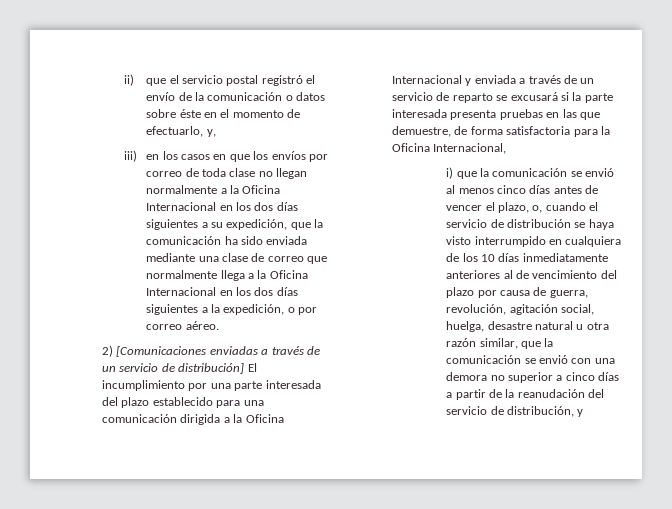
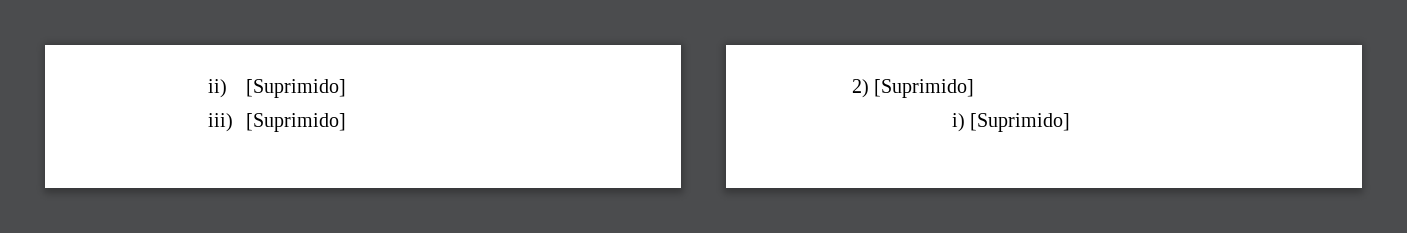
- ii) que el servicio postal registró el envío de la comunicación o datos sobre éste en el momento de efectuarlo, y,
- iii) en los casos en que los envíos por correo de toda clase no llegan normalmente a la Oficina Internacional en los dos días siguientes a su expedición, que la comunicación ha sido enviada mediante una clase de correo que normalmente llega a la Oficina Internacional en los dos días siguientes a la expedición, o por correo aéreo.
- 2) [Comunicaciones enviadas a través de un servicio de distribución] El incumplimiento por una parte interesada del plazo establecido para una comunicación dirigida a la Oficina Internacional y enviada a través de un servicio de reparto se excusará si la parte interesada presenta pruebas en las que demuestre, de forma satisfactoria para la Oficina Internacional,
- i) que la comunicación se envió al menos cinco días antes de vencer el plazo, o, cuando el servicio de distribución se haya visto interrumpido en cualquiera de los 10 días inmediatamente anteriores al de vencimiento del plazo por causa de guerra, revolución, agitación social, huelga, desastre natural u otra razón similar, que la comunicación se envió con una demora no superior a cinco días a partir de la reanudación del servicio de distribución, y
+ ii) [Suprimido]
+ iii) [Suprimido]
+ 2) [Suprimido]
+ i) [Suprimido]

